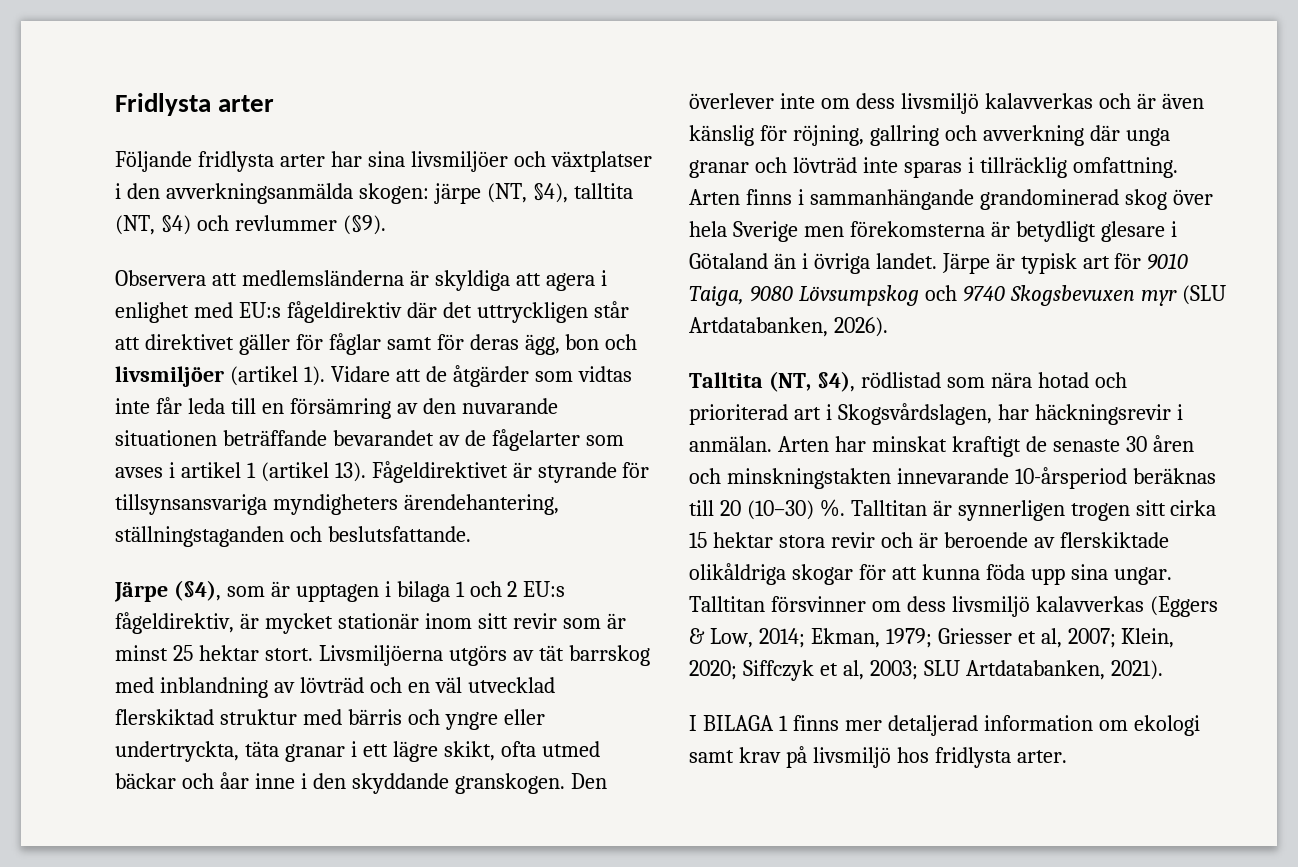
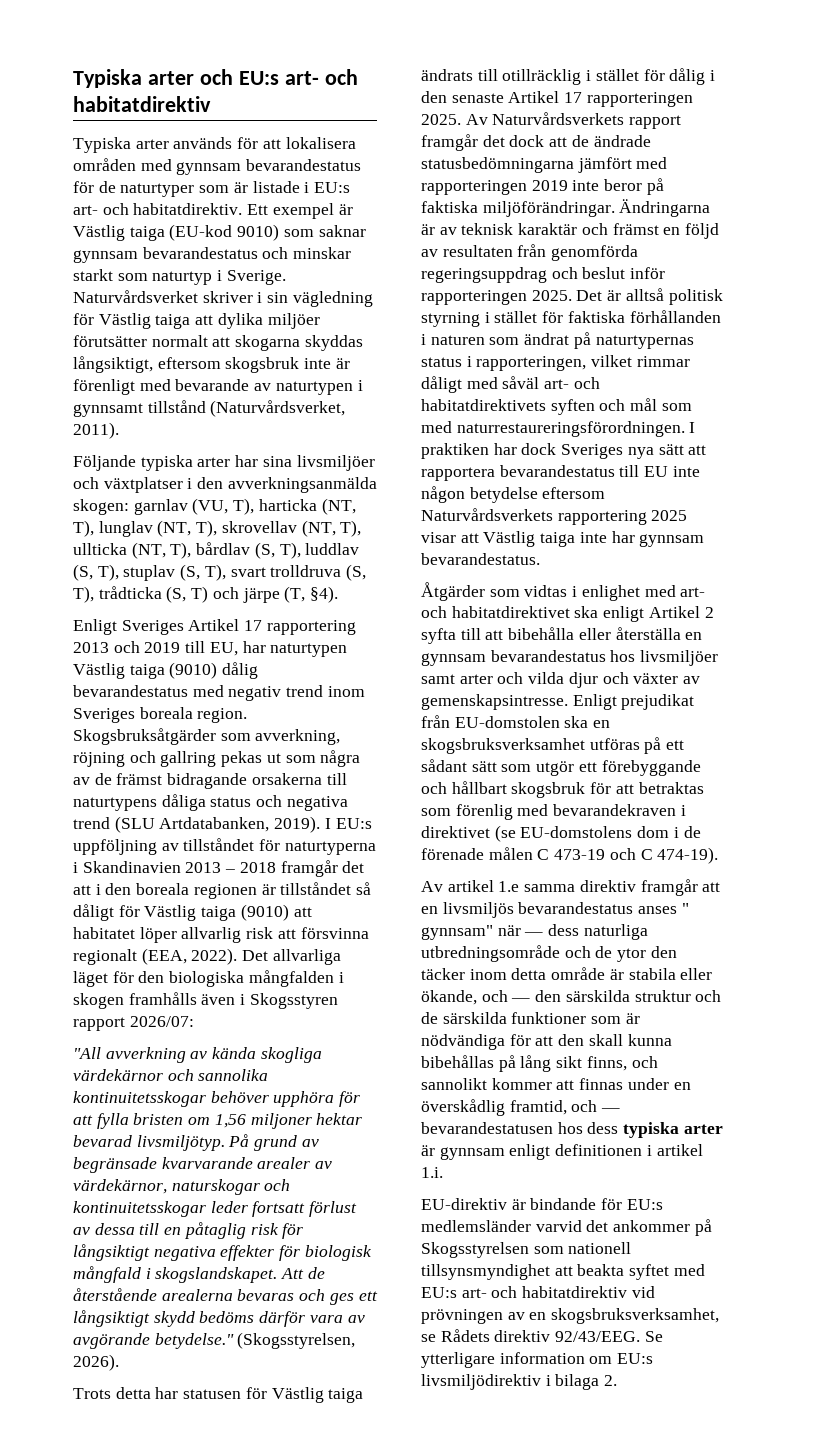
- Fridlysta arter
+ Typiska arter och EU:s art- och habitatdirektiv
+ Typiska arter används för att lokalisera områden med gynnsam bevarandestatus för de naturtyper som är listade i EU:s art- och habitatdirektiv. Ett exempel är Västlig taiga (EU-kod 9010) som saknar gynnsam bevarandestatus och minskar starkt som naturtyp i Sverige. Naturvårdsverket skriver i sin vägledning för Västlig taiga att dylika miljöer förutsätter normalt att skogarna skyddas långsiktigt, eftersom skogsbruk inte är förenligt med bevarande av naturtypen i gynnsamt tillstånd (Naturvårdsverket, 2011).
- Följande fridlysta arter har sina livsmiljöer och växtplatser i den avverkningsanmälda skogen: järpe (NT, §4), talltita (NT, §4) och revlummer (§9).
- Observera att medlemsländerna är skyldiga att agera i enlighet med EU:s fågeldirektiv där det uttryckligen står att direktivet gäller för fåglar samt för deras ägg, bon och livsmiljöer (artikel 1). Vidare att de åtgärder som vidtas inte får leda till en försämring av den nuvarande situationen beträffande bevarandet av de fågelarter som avses i artikel 1 (artikel 13). Fågeldirektivet är styrande för tillsynsansvariga myndigheters ärendehantering, ställningstaganden och beslutsfattande.
- Järpe (§4), som är upptagen i bilaga 1 och 2 EU:s fågeldirektiv, är mycket stationär inom sitt revir som är minst 25 hektar stort. Livsmiljöerna utgörs av tät barrskog med inblandning av lövträd och en väl utvecklad flerskiktad struktur med bärris och yngre eller undertryckta, täta granar i ett lägre skikt, ofta utmed bäckar och åar inne i den skyddande granskogen. Den överlever inte om dess livsmiljö kalavverkas och är även känslig för röjning, gallring och avverkning där unga granar och lövträd inte sparas i tillräcklig omfattning. Arten finns i sammanhängande grandominerad skog över hela Sverige men förekomsterna är betydligt glesare i Götaland än i övriga landet. Järpe är typisk art för 9010 Taiga, 9080 Lövsumpskog och 9740 Skogsbevuxen myr (SLU Artdatabanken, 2026).
- Talltita (NT, §4), rödlistad som nära hotad och prioriterad art i Skogsvårdslagen, har häckningsrevir i anmälan. Arten har minskat kraftigt de senaste 30 åren och minskningstakten innevarande 10-årsperiod beräknas till 20 (10–30) %. Talltitan är synnerligen trogen sitt cirka 15 hektar stora revir och är beroende av flerskiktade olikåldriga skogar för att kunna föda upp sina ungar. Talltitan försvinner om dess livsmiljö kalavverkas (Eggers & Low, 2014; Ekman, 1979; Griesser et al, 2007; Klein, 2020; Siffczyk et al, 2003; SLU Artdatabanken, 2021).
- I BILAGA 1 finns mer detaljerad information om ekologi samt krav på livsmiljö hos fridlysta arter.
+ Följande typiska arter har sina livsmiljöer och växtplatser i den avverkningsanmälda skogen: garnlav (VU, T), harticka (NT, T), lunglav (NT, T), skrovellav (NT, T), ullticka (NT, T), bårdlav (S, T), luddlav (S, T), stuplav (S, T), svart trolldruva (S, T), trådticka (S, T) och järpe (T, §4).
+ Enligt Sveriges Artikel 17 rapportering 2013 och 2019 till EU, har naturtypen Västlig taiga (9010) dålig bevarandestatus med negativ trend inom Sveriges boreala region. Skogsbruksåtgärder som avverkning, röjning och gallring pekas ut som några av de främst bidragande orsakerna till naturtypens dåliga status och negativa trend (SLU Artdatabanken, 2019). I EU:s uppföljning av tillståndet för naturtyperna i Skandinavien 2013 – 2018 framgår det att i den boreala regionen är tillståndet så dåligt för Västlig taiga (9010) att habitatet löper allvarlig risk att försvinna regionalt (EEA, 2022). Det allvarliga läget för den biologiska mångfalden i skogen framhålls även i Skogsstyren rapport 2026/07:
+ "All avverkning av kända skogliga värdekärnor och sannolika kontinuitetsskogar behöver upphöra för att fylla bristen om 1,56 miljoner hektar bevarad livsmiljötyp. På grund av begränsade kvarvarande arealer av värdekärnor, naturskogar och kontinuitetsskogar leder fortsatt förlust av dessa till en påtaglig risk för långsiktigt negativa effekter för biologisk mångfald i skogslandskapet. Att de återstående arealerna bevaras och ges ett långsiktigt skydd bedöms därför vara av avgörande betydelse." (Skogsstyrelsen, 2026).
+ Trots detta har statusen för Västlig taiga ändrats till otillräcklig i stället för dålig i den senaste Artikel 17 rapporteringen 2025. Av Naturvårdsverkets rapport framgår det dock att de ändrade statusbedömningarna jämfört med rapporteringen 2019 inte beror på faktiska miljöförändringar. Ändringarna är av teknisk karaktär och främst en följd av resultaten från genomförda regeringsuppdrag och beslut inför rapporteringen 2025. Det är alltså politisk styrning i stället för faktiska förhållanden i naturen som ändrat på naturtypernas status i rapporteringen, vilket rimmar dåligt med såväl art- och habitatdirektivets syften och mål som med naturrestaureringsförordningen. I praktiken har dock Sveriges nya sätt att rapportera bevarandestatus till EU inte någon betydelse eftersom Naturvårdsverkets rapportering 2025 visar att Västlig taiga inte har gynnsam bevarandestatus.
+ Åtgärder som vidtas i enlighet med art- och habitatdirektivet ska enligt Artikel 2 syfta till att bibehålla eller återställa en gynnsam bevarandestatus hos livsmiljöer samt arter och vilda djur och växter av gemenskapsintresse. Enligt prejudikat från EU-domstolen ska en skogsbruksverksamhet utföras på ett sådant sätt som utgör ett förebyggande och hållbart skogsbruk för att betraktas som förenlig med bevarandekraven i direktivet (se EU-domstolens dom i de förenade målen C 473-19 och C 474-19).
+ Av artikel 1.e samma direktiv framgår att en livsmiljös bevarandestatus anses " gynnsam" när — dess naturliga utbredningsområde och de ytor den täcker inom detta område är stabila eller ökande, och — den särskilda struktur och de särskilda funktioner som är nödvändiga för att den skall kunna bibehållas på lång sikt finns, och sannolikt kommer att finnas under en överskådlig framtid, och — bevarandestatusen hos dess typiska arter är gynnsam enligt definitionen i artikel 1.i.
+ EU-direktiv är bindande för EU:s medlemsländer varvid det ankommer på Skogsstyrelsen som nationell tillsynsmyndighet att beakta syftet med EU:s art- och habitatdirektiv vid prövningen av en skogsbruksverksamhet, se Rådets direktiv 92/43/EEG. Se ytterligare information om EU:s livsmiljödirektiv i bilaga 2.

